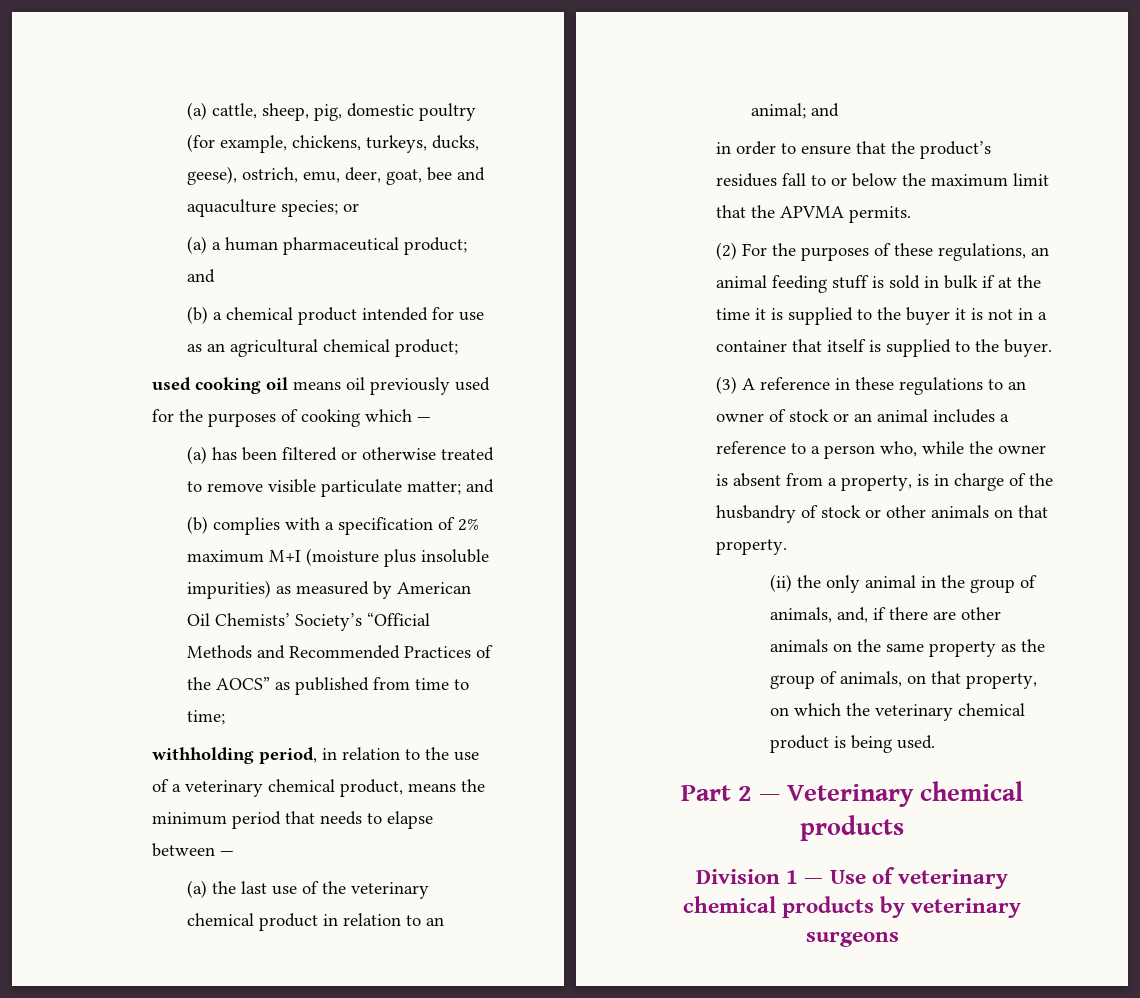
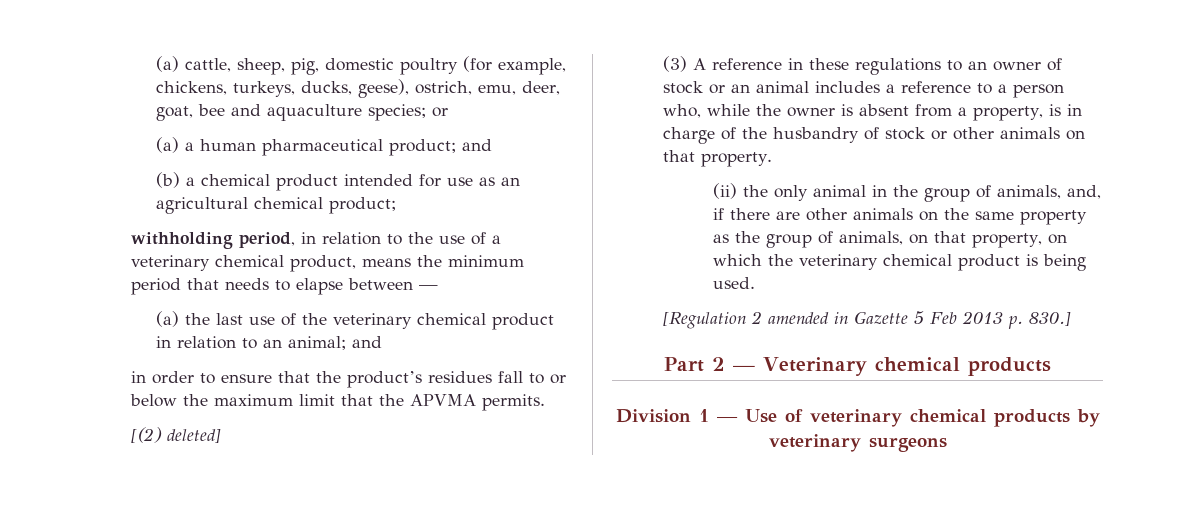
- used cooking oil means oil previously used for the purposes of cooking which —
- (a) has been filtered or otherwise treated to remove visible particulate matter; and
- (b) complies with a specification of 2% maximum M+I (moisture plus insoluble impurities) as measured by American Oil Chemists’ Society’s “Official Methods and Recommended Practices of the AOCS” as published from time to time;
- (2) For the purposes of these regulations, an animal feeding stuff is sold in bulk if at the time it is supplied to the buyer it is not in a container that itself is supplied to the buyer.
+ [(2) deleted]
+ [Regulation 2 amended in Gazette 5 Feb 2013 p. 830.]

